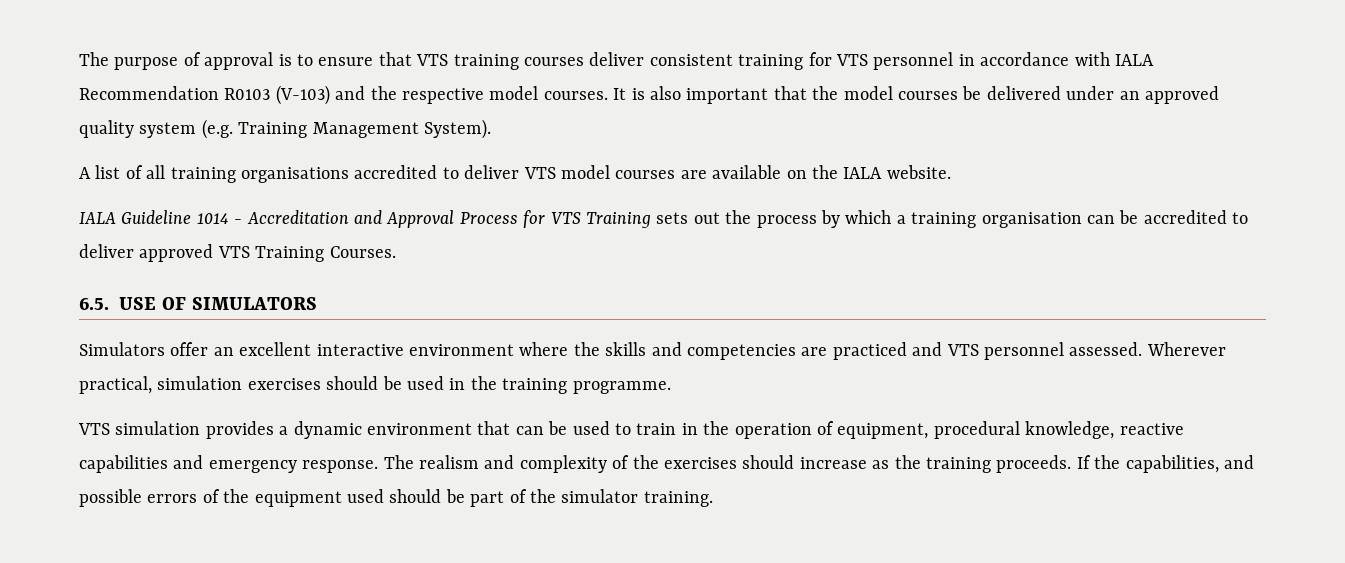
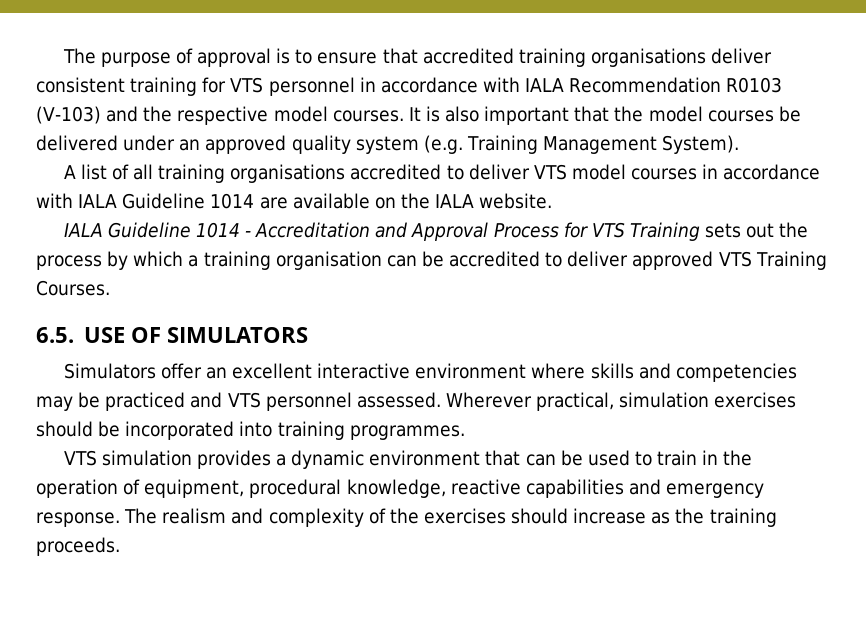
- The purpose of approval is to ensure that VTS training courses deliver consistent training for VTS personnel in accordance with IALA Recommendation R0103 (V-103) and the respective model courses.
+ The purpose of approval is to ensure that accredited training organisations deliver consistent training for VTS personnel in accordance with IALA Recommendation R0103 (V-103) and the respective model courses.
- A list of all training organisations accredited to deliver VTS model courses are available on the IALA website.
+ A list of all training organisations accredited to deliver VTS model courses in accordance with IALA Guideline 1014 are available on the IALA website.
- Simulators offer an excellent interactive environment where the skills and competencies are practiced and VTS personnel assessed.
+ Simulators offer an excellent interactive environment where skills and competencies may be practiced and VTS personnel assessed.
- Wherever practical, simulation exercises should be used in the training programme.
+ Wherever practical, simulation exercises should be incorporated into training programmes.
- If the capabilities, and possible errors of the equipment used should be part of the simulator training.

